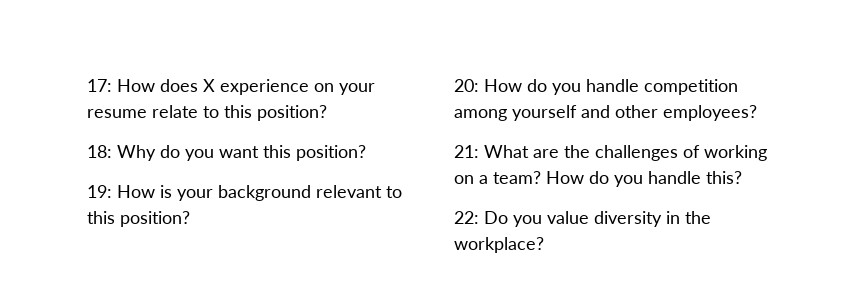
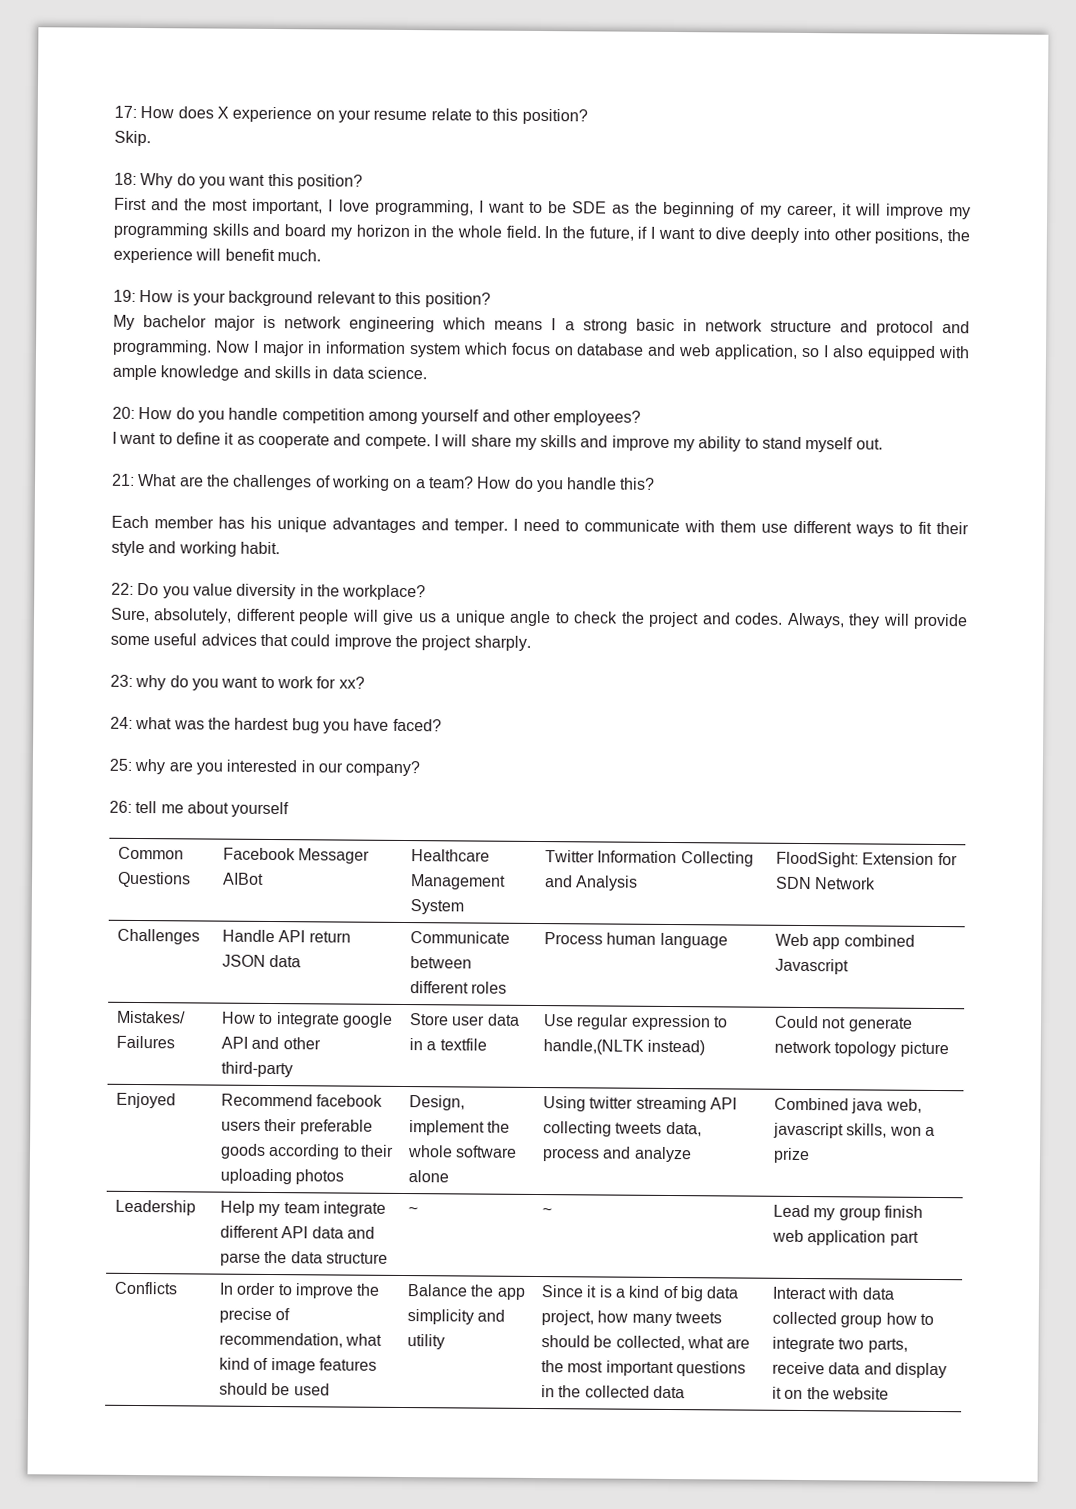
+ Skip.
+ First and the most important, I love programming, I want to be SDE as the beginning of my career, it will improve my programming skills and board my horizon in the whole field. In the future, if I want to dive deeply into other positions, the experience will benefit much.
+ My bachelor major is network engineering which means I a strong basic in network structure and protocol and programming. Now I major in information system which focus on database and web application, so I also equipped with ample knowledge and skills in data science.
+ I want to define it as cooperate and compete. I will share my skills and improve my ability to stand myself out.
+ Each member has his unique advantages and temper. I need to communicate with them use different ways to fit their style and working habit.
+ Sure, absolutely, different people will give us a unique angle to check the project and codes. Always, they will provide some useful advices that could improve the project sharply.
+ 23: why do you want to work for xx?
+ 24: what was the hardest bug you have faced?
+ 25: why are you interested in our company?
+ 26: tell me about yourself
+ Common Questions | Facebook Messager AIBot | Healthcare Management System | Twitter Information Collecting and Analysis | FloodSight: Extension for SDN Network
+ Challenges | Handle API return JSON data | Communicate between different roles | Process human language | Web app combined Javascript
+ Mistakes/ Failures | How to integrate google API and other third-party | Store user data in a textfile | Use regular expression to handle,(NLTK instead) | Could not generate network topology picture
+ Enjoyed | Recommend facebook users their preferable goods according to their uploading photos | Design, implement the whole software alone | Using twitter streaming API collecting tweets data, process and analyze | Combined java web, javascript skills, won a prize
+ Leadership | Help my team integrate different API data and parse the data structure | ~ | ~ | Lead my group finish web application part
+ Conflicts | In order to improve the precise of recommendation, what kind of image features should be used | Balance the app simplicity and utility | Since it is a kind of big data project, how many tweets should be collected, what are the most important questions in the collected data | Interact with data collected group how to integrate two parts, receive data and display it on the website

